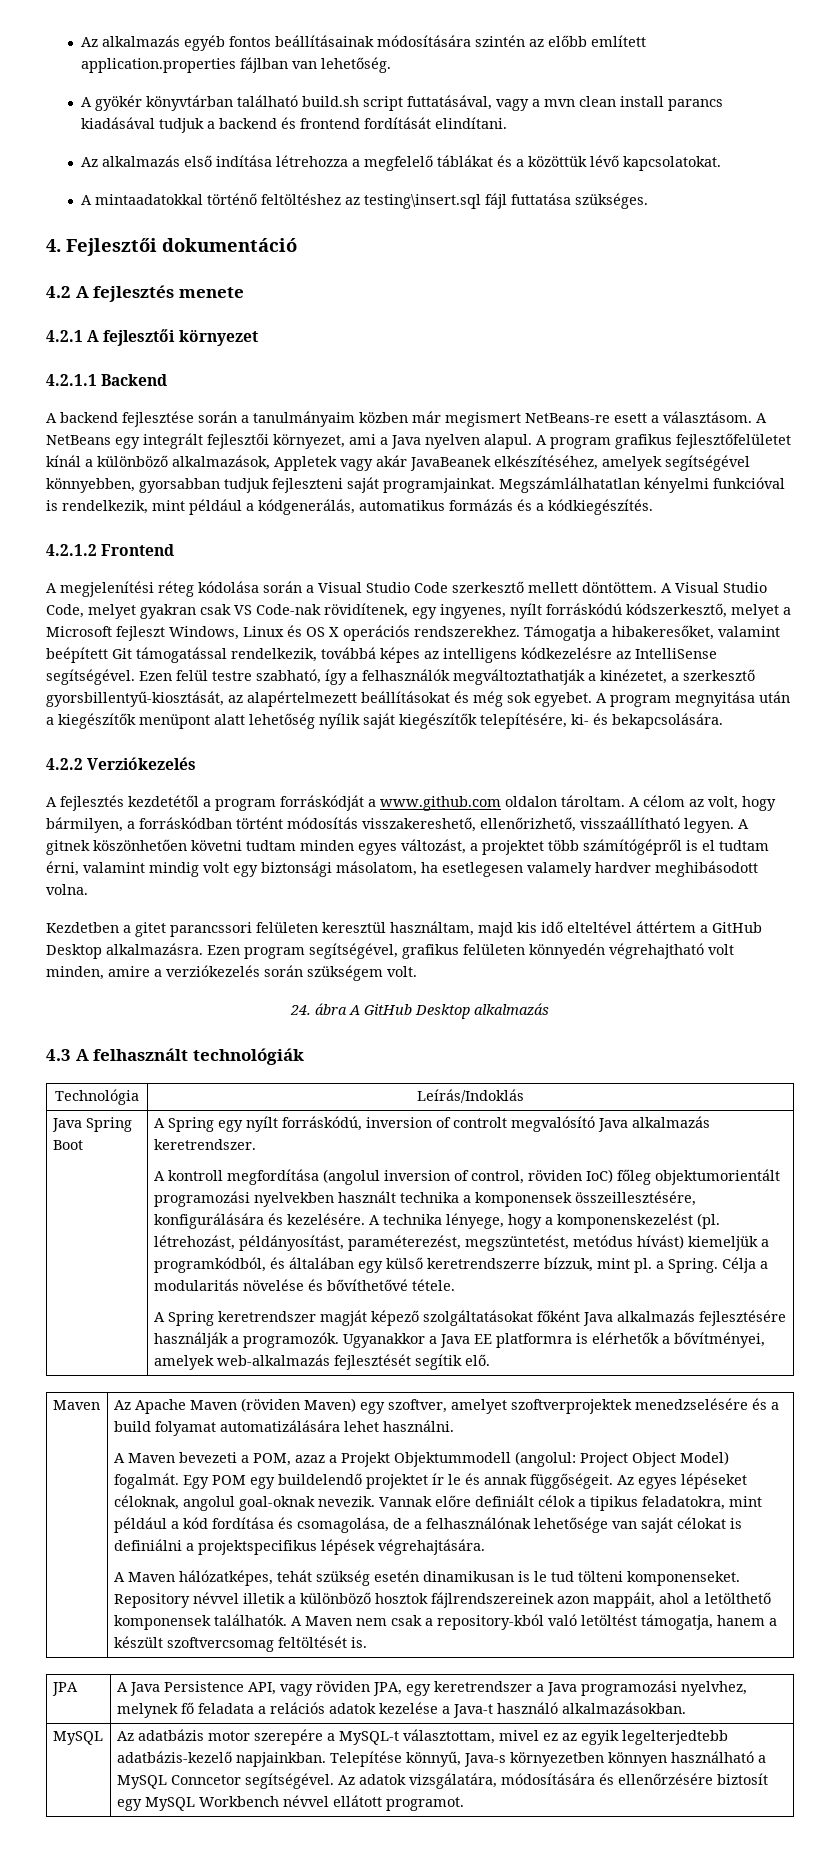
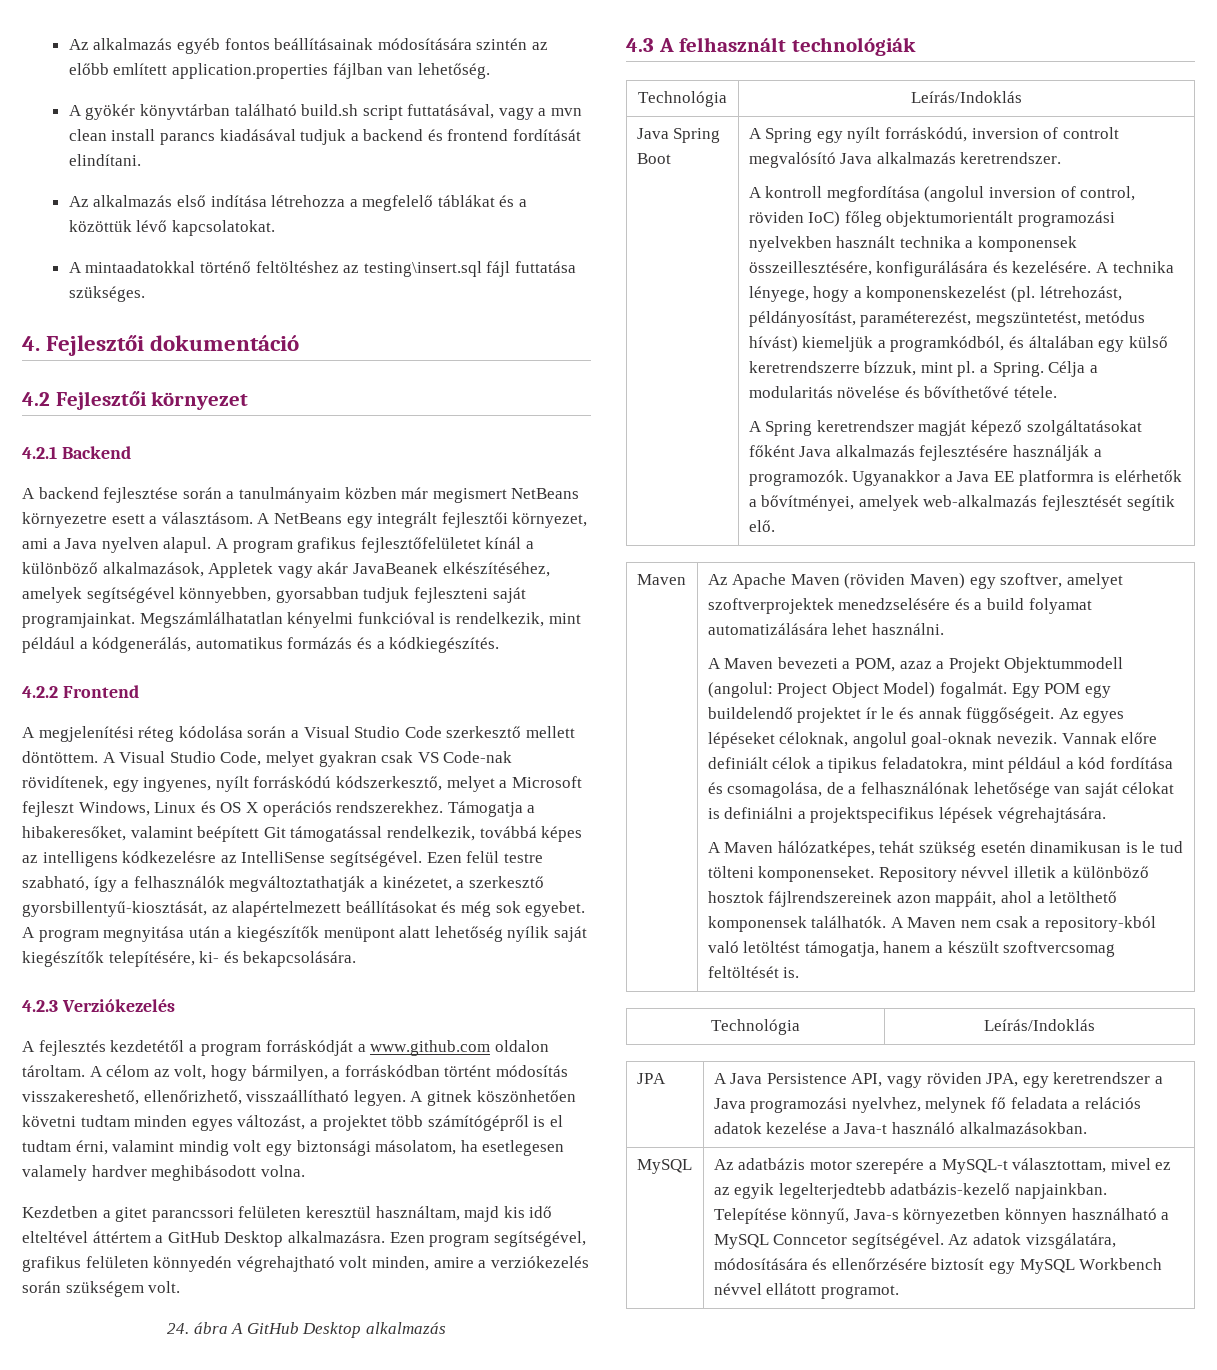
- 4.2 A fejlesztés menete
- 4.2.1 A fejlesztői környezet
- 4.2.1.1 Backend
+ 4.2 Fejlesztői környezet
+ 4.2.1 Backend
- A backend fejlesztése során a tanulmányaim közben már megismert NetBeans-re esett a választásom.
+ A backend fejlesztése során a tanulmányaim közben már megismert NetBeans környezetre esett a választásom.
- 4.2.1.2 Frontend
+ 4.2.2 Frontend
- 4.2.2 Verziókezelés
+ 4.2.3 Verziókezelés
  A Maven nem csak a repository-kból való letöltést támogatja, hanem a készült szoftvercsomag feltöltését is.
+ Technológia | Leírás/Indoklás

